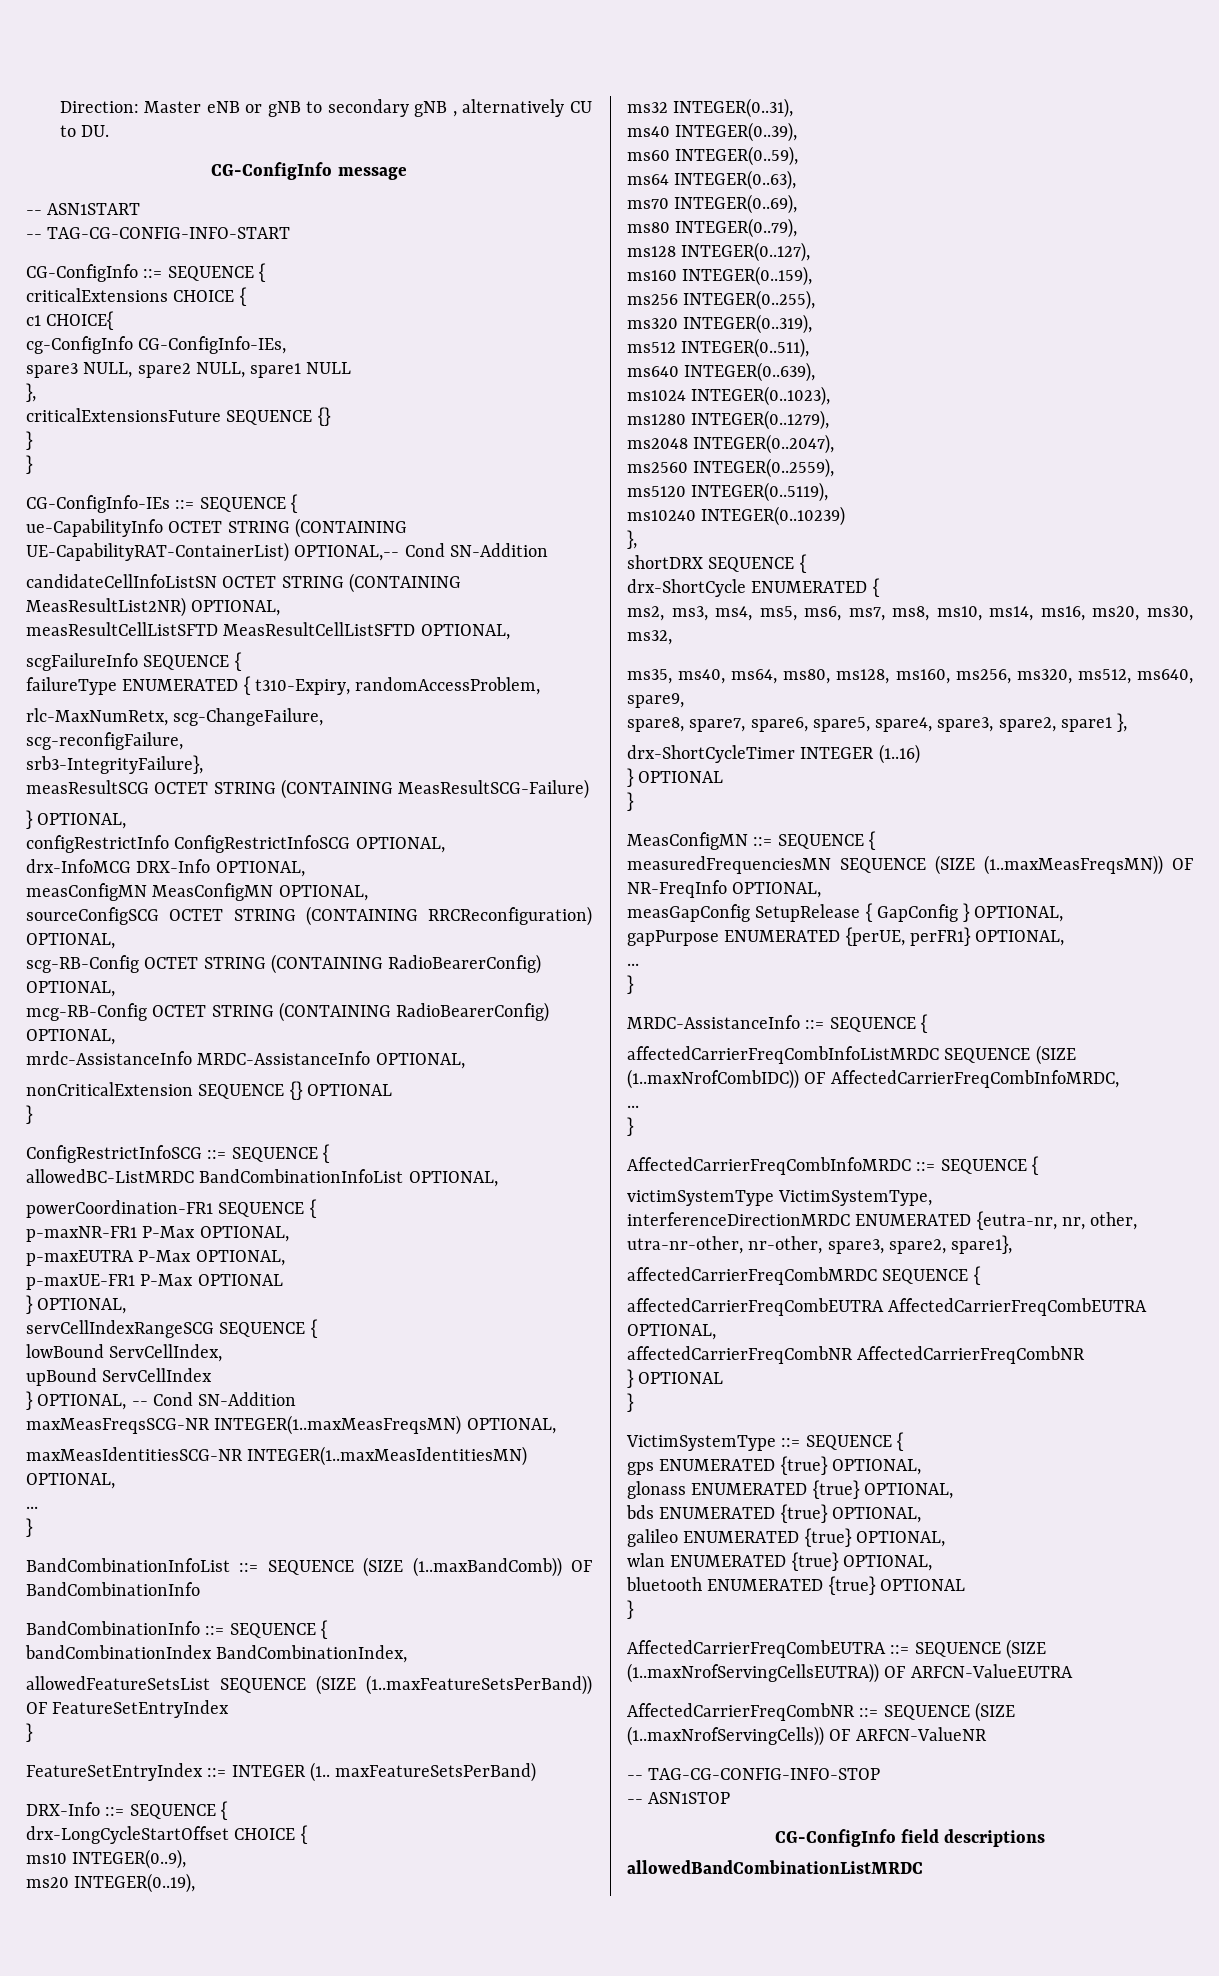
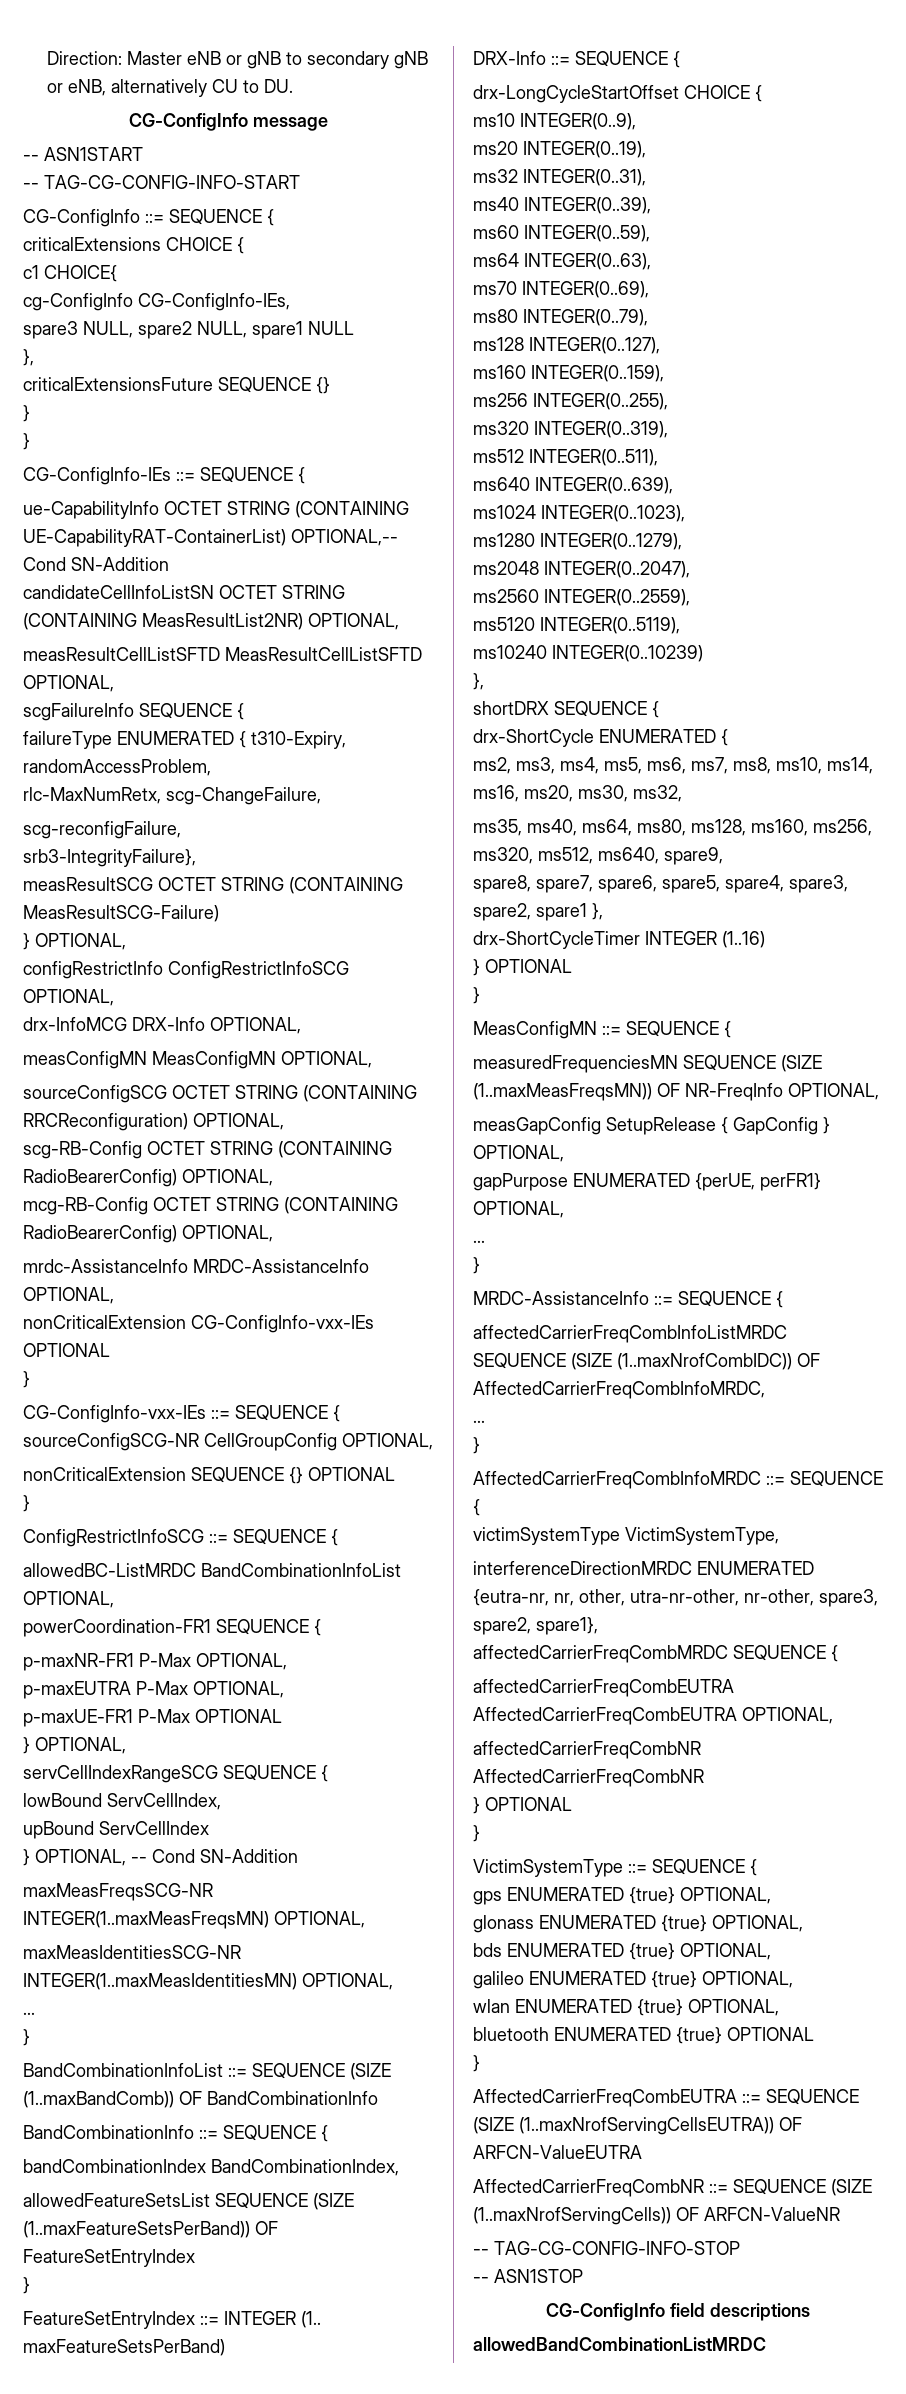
- Direction: Master eNB or gNB to secondary gNB , alternatively CU to DU.
+ Direction: Master eNB or gNB to secondary gNB or eNB, alternatively CU to DU.
+ nonCriticalExtension CG-ConfigInfo-vxx-IEs OPTIONAL
+ }
+ CG-ConfigInfo-vxx-IEs ::= SEQUENCE { sourceConfigSCG-NR CellGroupConfig OPTIONAL,

